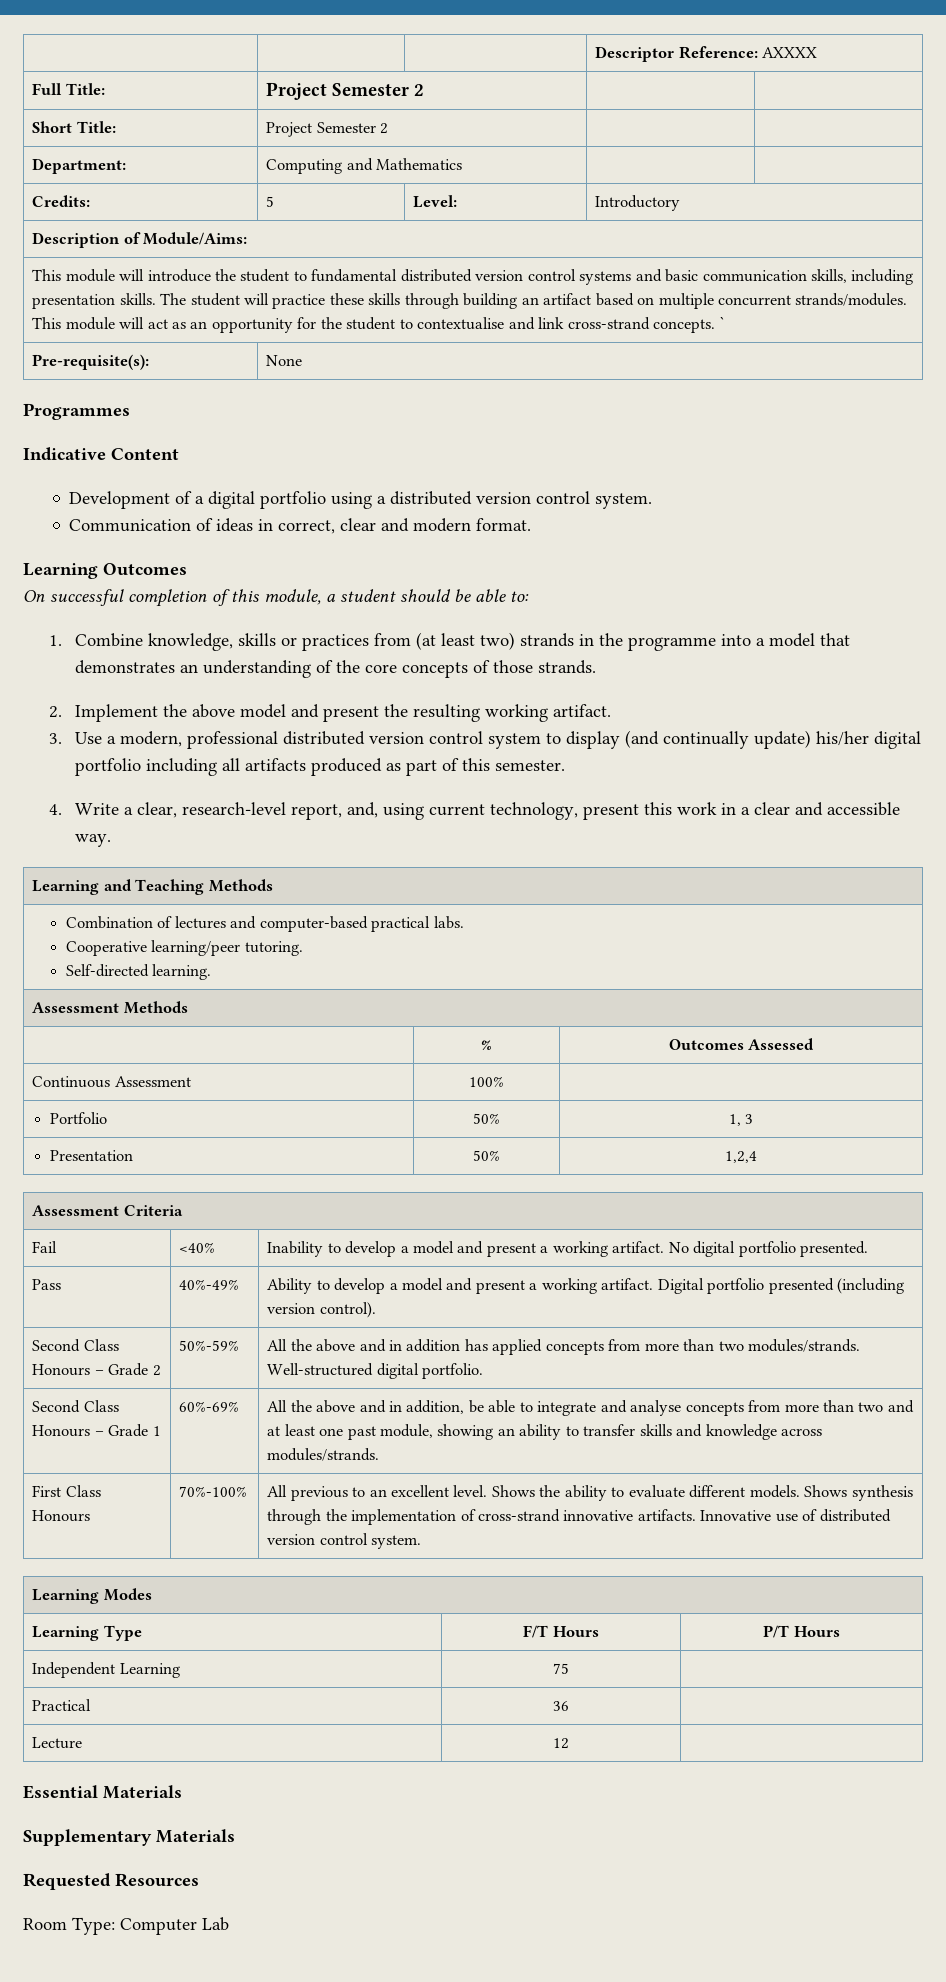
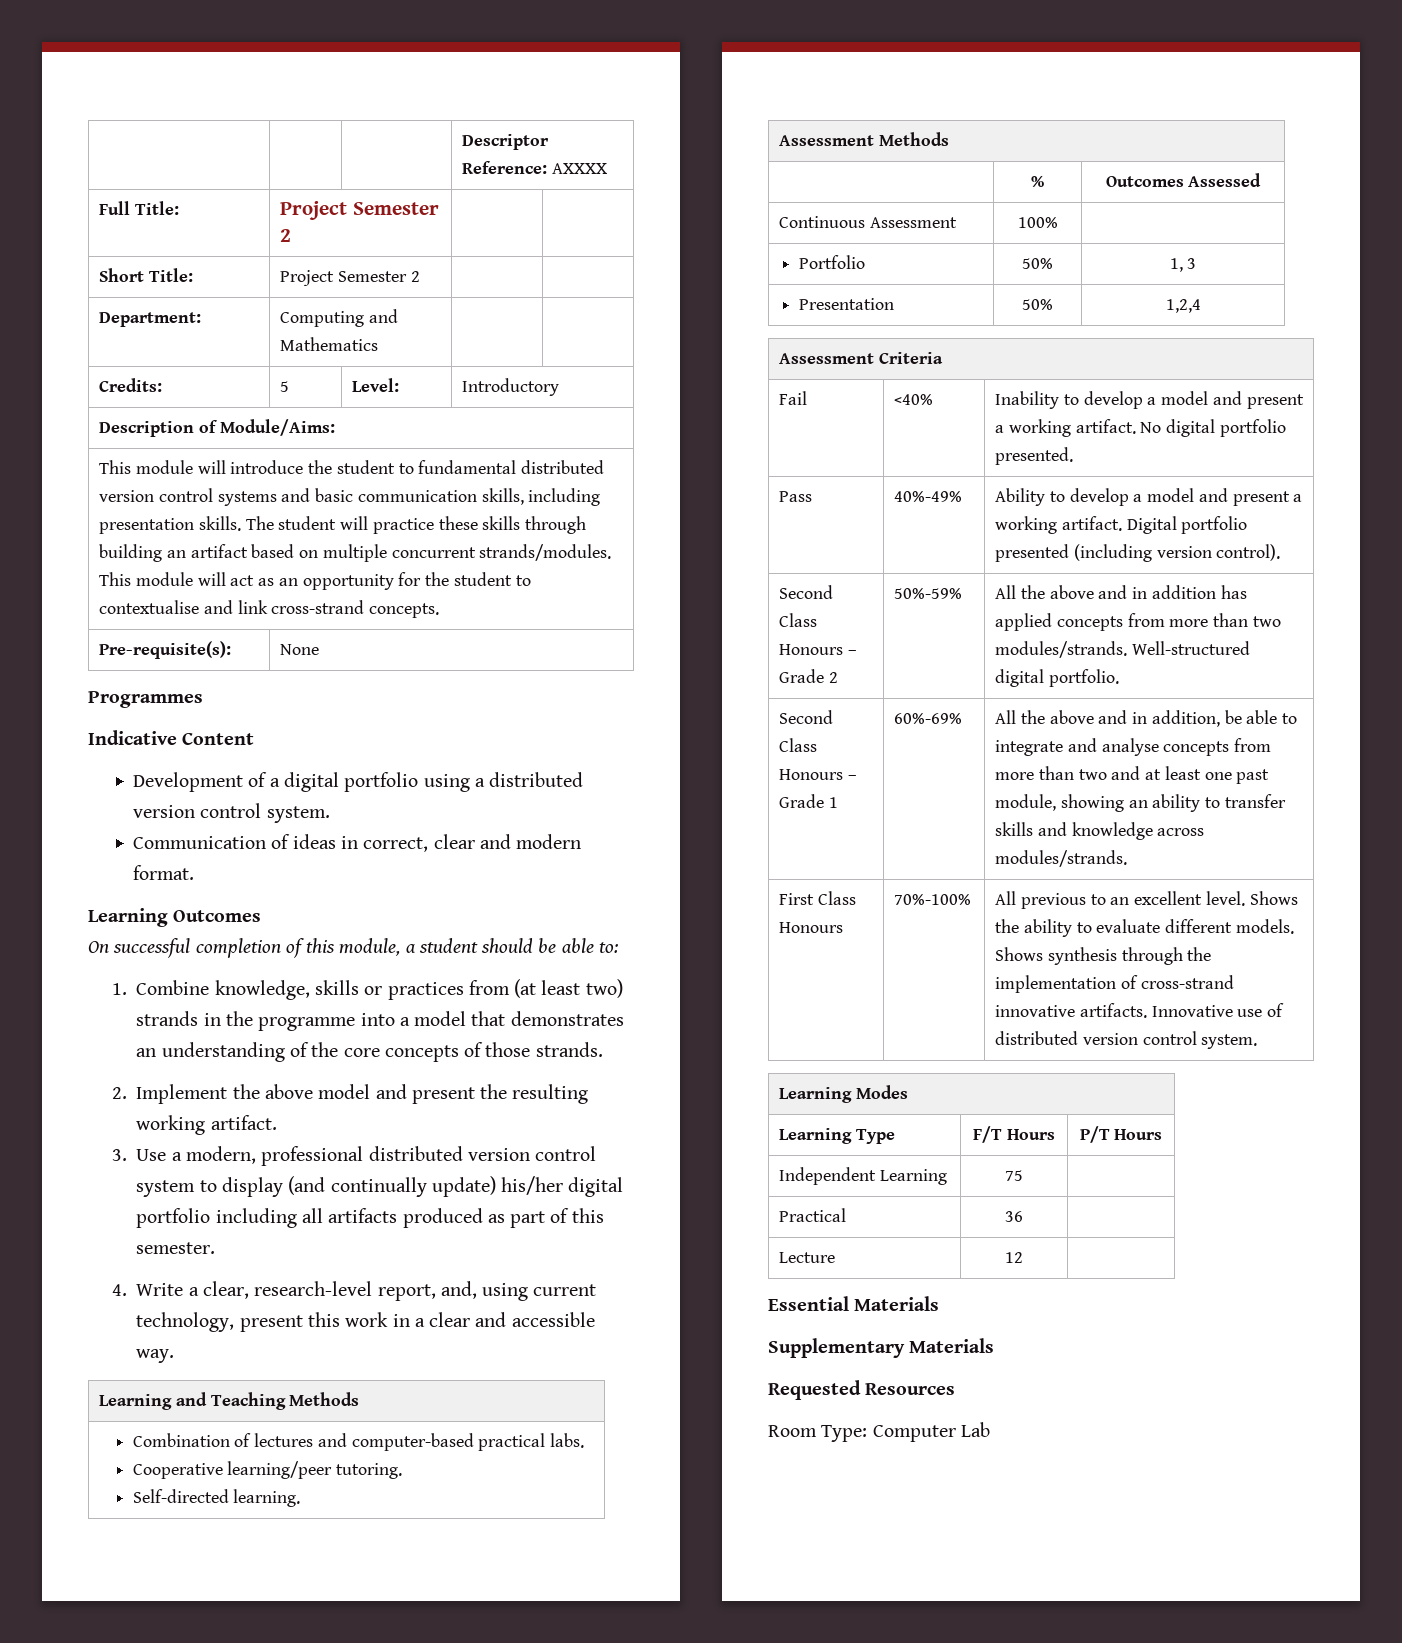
- `

